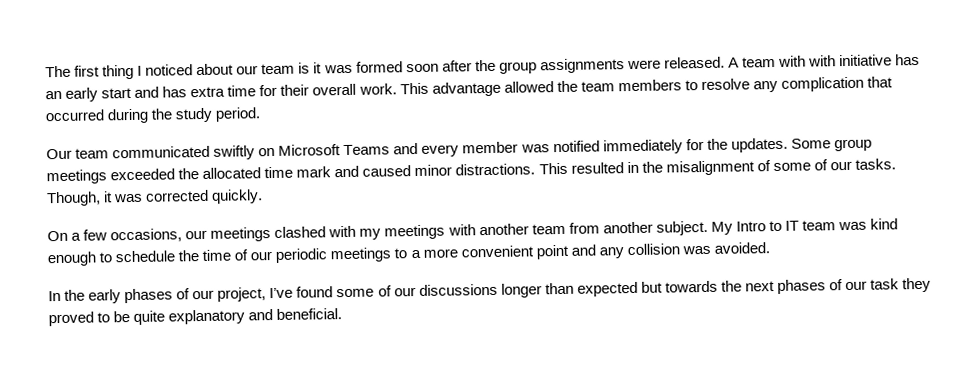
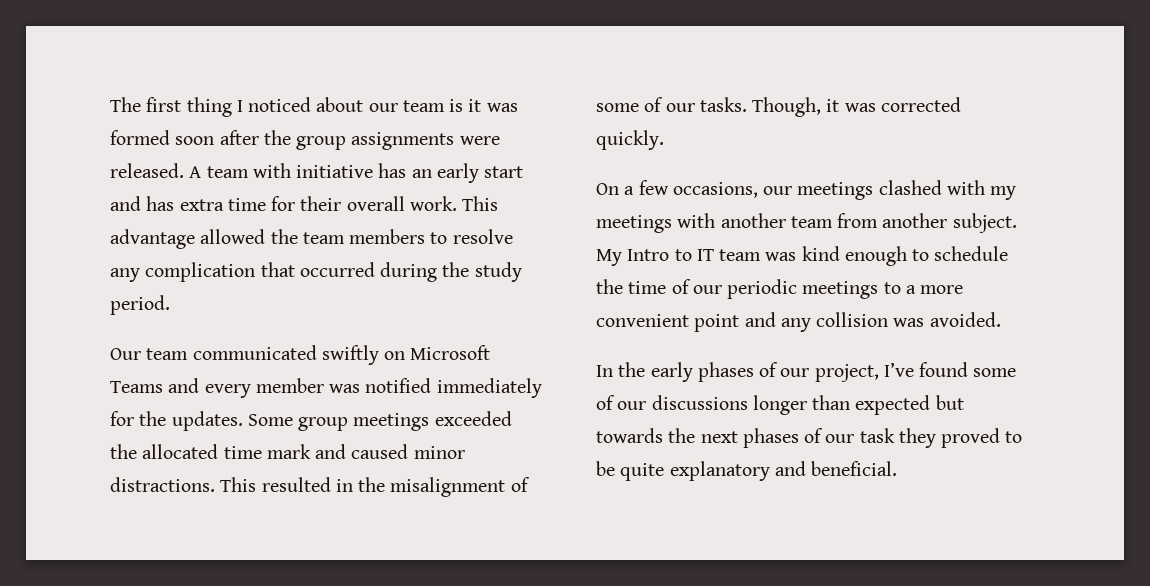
- A team with with initiative has an early start and has extra time for their overall work.
+ A team with initiative has an early start and has extra time for their overall work.

